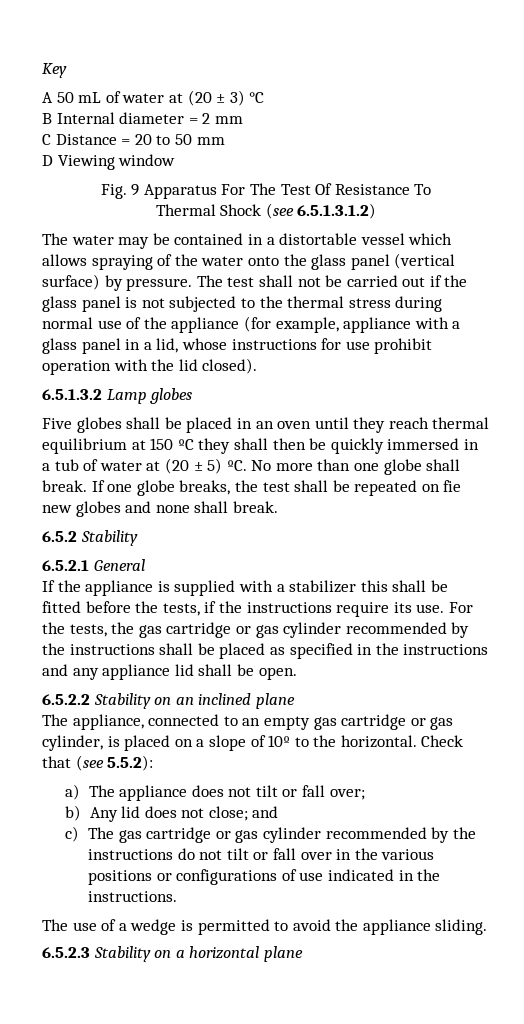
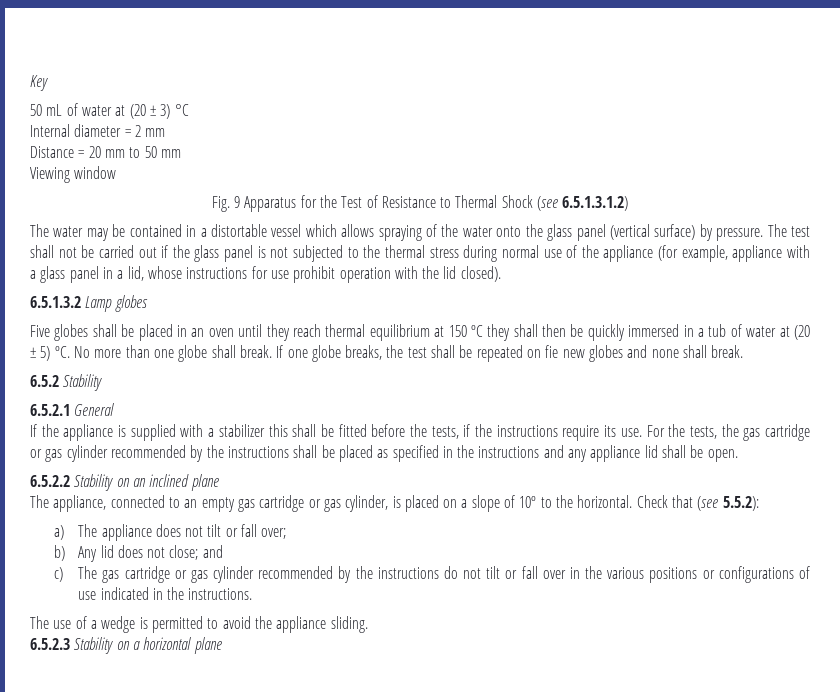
- A 50 mL of water at (20 ± 3) °C
+ 50 mL of water at (20 ± 3) °C
- B Internal diameter = 2 mm
+ Internal diameter = 2 mm
- C Distance = 20 to 50 mm
+ Distance = 20 mm to 50 mm
- D Viewing window
+ Viewing window
- Fig. 9 Apparatus For The Test Of Resistance To
- Thermal Shock (see 6.5.1.3.1.2)
+ Fig. 9 Apparatus for the Test of Resistance to Thermal Shock (see 6.5.1.3.1.2)

